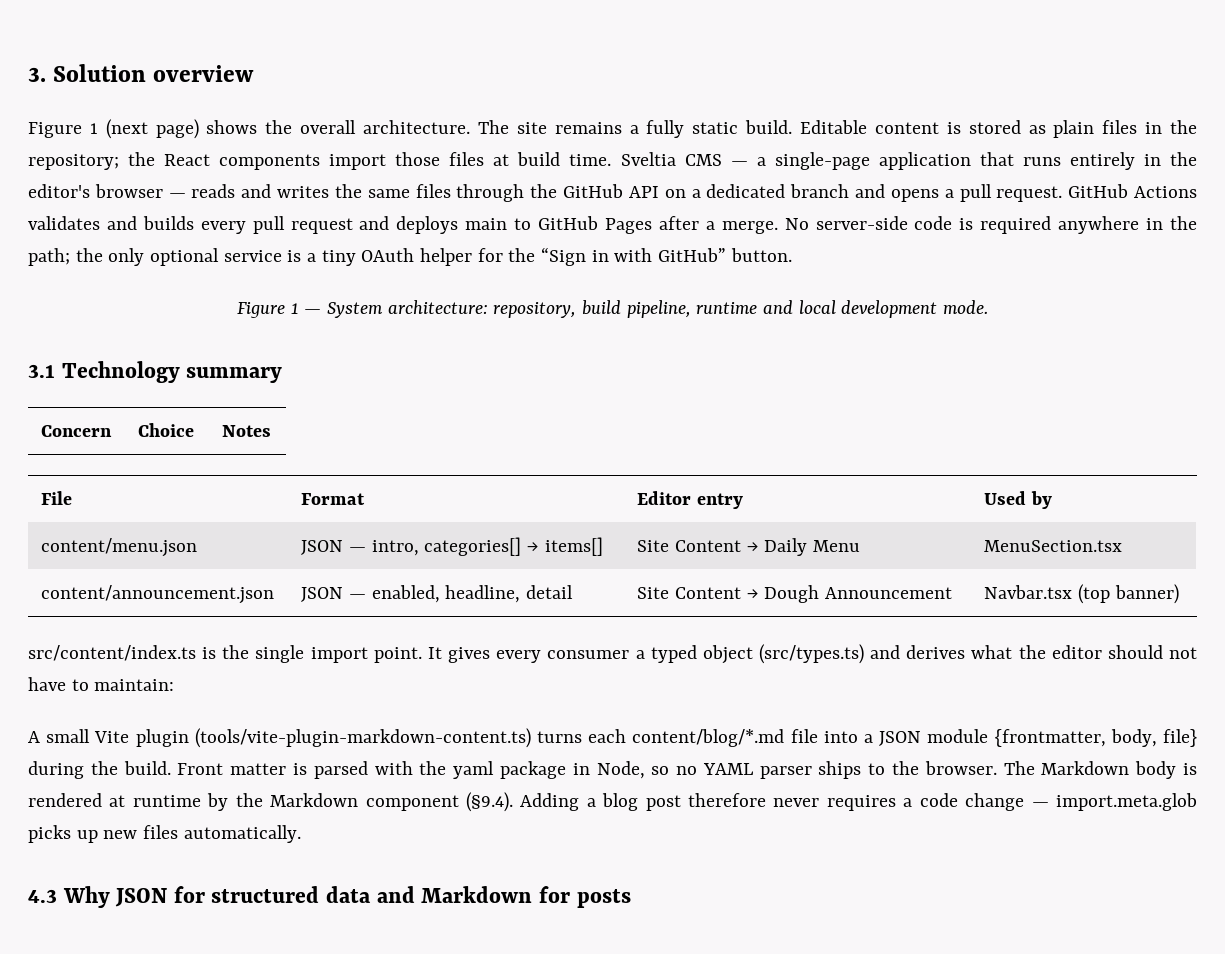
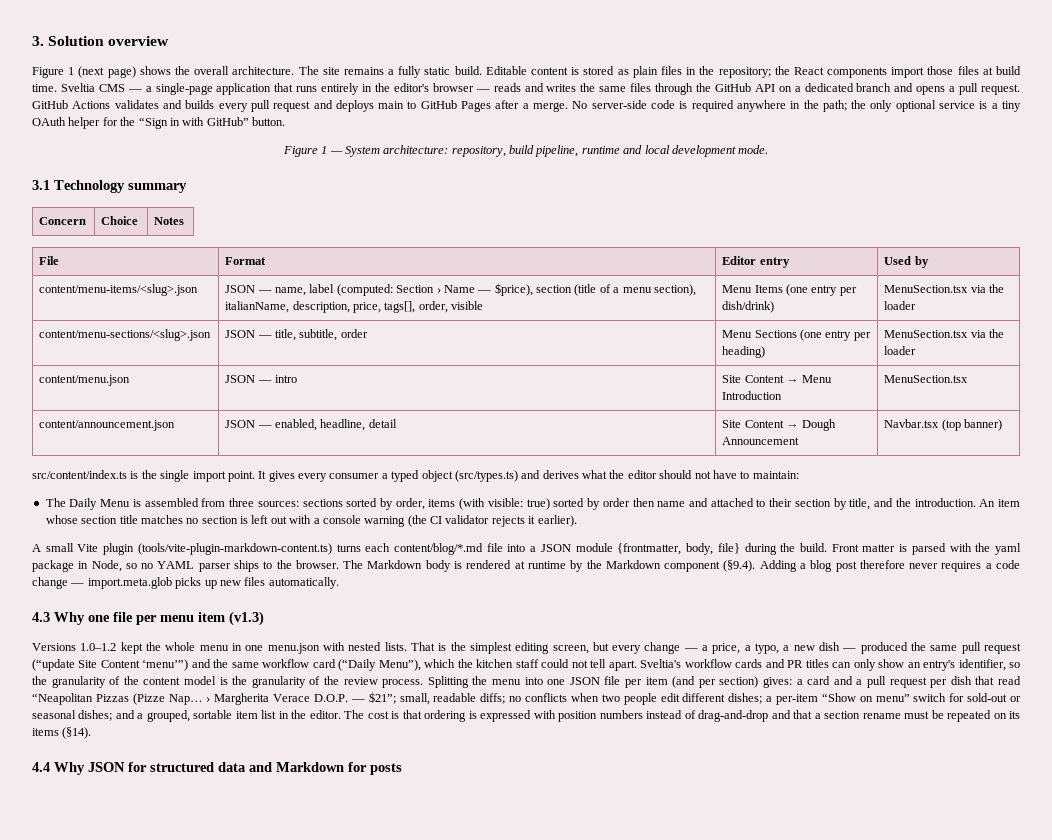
+ content/menu-items/<slug>.json | JSON — name, label (computed: Section › Name — $price), section (title of a menu section), italianName, description, price, tags[], order, visible | Menu Items (one entry per dish/drink) | MenuSection.tsx via the loader
+ content/menu-sections/<slug>.json | JSON — title, subtitle, order | Menu Sections (one entry per heading) | MenuSection.tsx via the loader
- content/menu.json | JSON — intro, categories[] → items[] | Site Content → Daily Menu | MenuSection.tsx
+ content/menu.json | JSON — intro | Site Content → Menu Introduction | MenuSection.tsx
+ The Daily Menu is assembled from three sources: sections sorted by order, items (with visible: true) sorted by order then name and attached to their section by title, and the introduction. An item whose section title matches no section is left out with a console warning (the CI validator rejects it earlier).
- 4.3 Why JSON for structured data and Markdown for posts
+ 4.3 Why one file per menu item (v1.3)
+ Versions 1.0–1.2 kept the whole menu in one menu.json with nested lists. That is the simplest editing screen, but every change — a price, a typo, a new dish — produced the same pull request (“update Site Content ‘menu’”) and the same workflow card (“Daily Menu”), which the kitchen staff could not tell apart. Sveltia's workflow cards and PR titles can only show an entry's identifier, so the granularity of the content model is the granularity of the review process. Splitting the menu into one JSON file per item (and per section) gives: a card and a pull request per dish that read “Neapolitan Pizzas (Pizze Nap… › Margherita Verace D.O.P. — $21”; small, readable diffs; no conflicts when two people edit different dishes; a per-item “Show on menu” switch for sold-out or seasonal dishes; and a grouped, sortable item list in the editor. The cost is that ordering is expressed with position numbers instead of drag-and-drop and that a section rename must be repeated on its items (§14).
+ 4.4 Why JSON for structured data and Markdown for posts

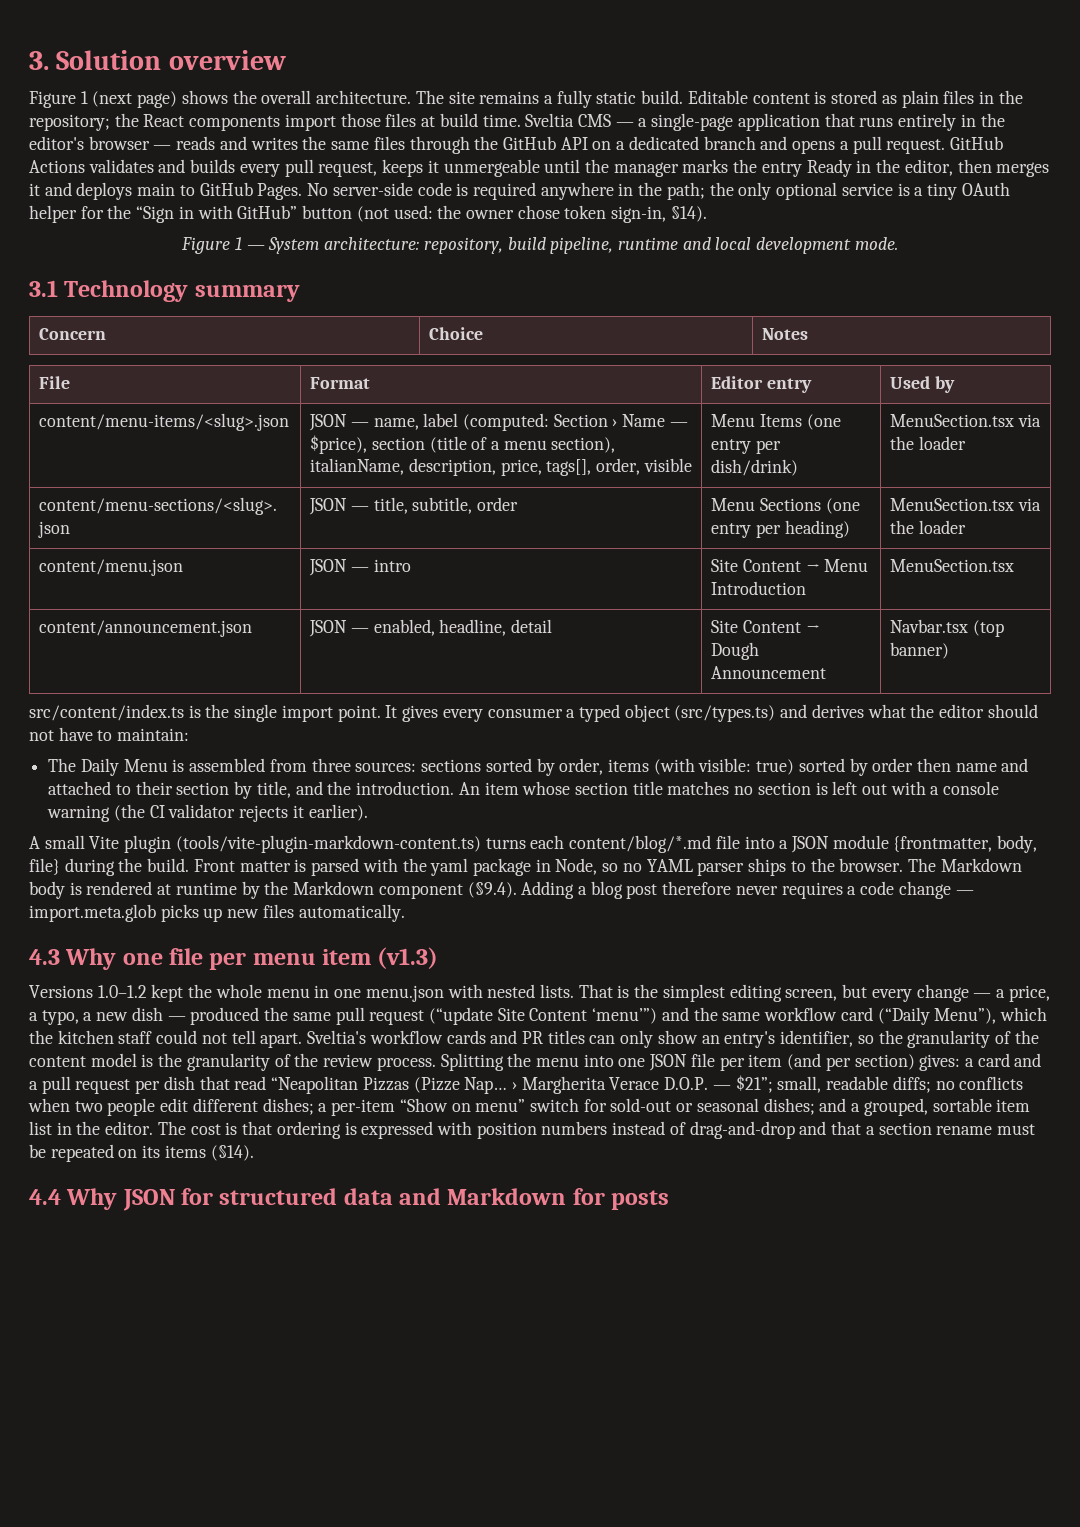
- GitHub Actions validates and builds every pull request and deploys main to GitHub Pages after a merge.
+ GitHub Actions validates and builds every pull request, keeps it unmergeable until the manager marks the entry Ready in the editor, then merges it and deploys main to GitHub Pages.
- No server-side code is required anywhere in the path; the only optional service is a tiny OAuth helper for the “Sign in with GitHub” button.
+ No server-side code is required anywhere in the path; the only optional service is a tiny OAuth helper for the “Sign in with GitHub” button (not used: the owner chose token sign-in, §14).

